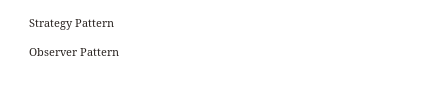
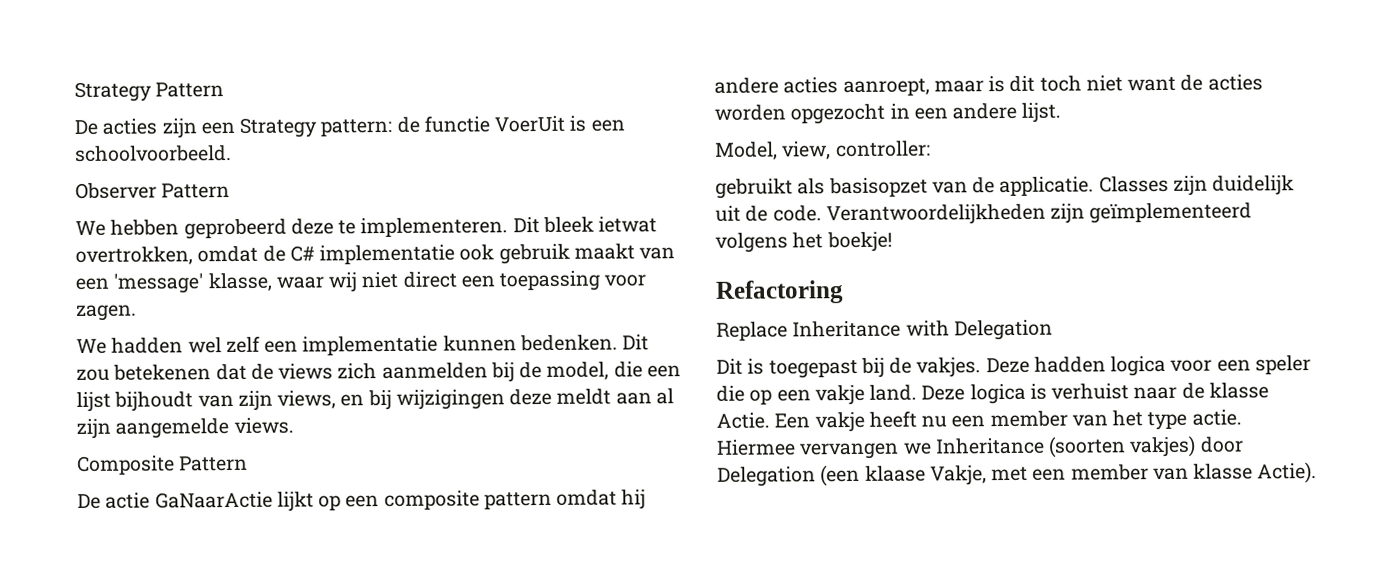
+ De acties zijn een Strategy pattern: de functie VoerUit is een schoolvoorbeeld.
  Observer Pattern
+ We hebben geprobeerd deze te implementeren. Dit bleek ietwat overtrokken, omdat de C# implementatie ook gebruik maakt van een 'message' klasse, waar wij niet direct een toepassing voor zagen.
+ We hadden wel zelf een implementatie kunnen bedenken. Dit zou betekenen dat de views zich aanmelden bij de model, die een lijst bijhoudt van zijn views, en bij wijzigingen deze meldt aan al zijn aangemelde views.
+ Composite Pattern
+ De actie GaNaarActie lijkt op een composite pattern omdat hij andere acties aanroept, maar is dit toch niet want de acties worden opgezocht in een andere lijst.
+ Model, view, controller:
+ gebruikt als basisopzet van de applicatie. Classes zijn duidelijk uit de code. Verantwoordelijkheden zijn geïmplementeerd volgens het boekje!
+ Refactoring
+ Replace Inheritance with Delegation
+ Dit is toegepast bij de vakjes. Deze hadden logica voor een speler die op een vakje land. Deze logica is verhuist naar de klasse Actie. Een vakje heeft nu een member van het type actie. Hiermee vervangen we Inheritance (soorten vakjes) door Delegation (een klaase Vakje, met een member van klasse Actie).

